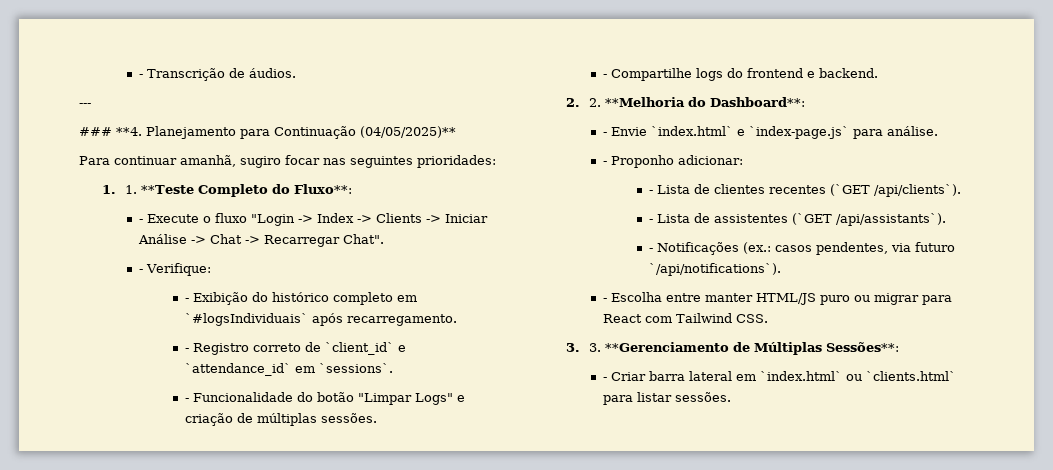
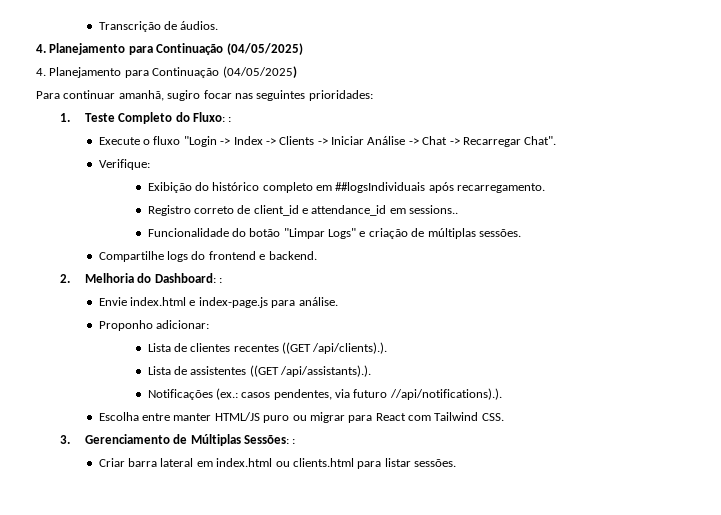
- - Transcrição de áudios.
- ---
- ### **4. Planejamento para Continuação (04/05/2025)**
+ Transcrição de áudios.
+ 4. Planejamento para Continuação (04/05/2025)
+ 4. Planejamento para Continuação (04/05/2025)
- 1. 1. **Teste Completo do Fluxo**:
- - Execute o fluxo "Login -> Index -> Clients -> Iniciar Análise -> Chat -> Recarregar Chat".
+ 1. Teste Completo do Fluxo: :
+ Execute o fluxo "Login -> Index -> Clients -> Iniciar Análise -> Chat -> Recarregar Chat".
- - Verifique:
+ Verifique:
- - Exibição do histórico completo em `#logsIndividuais` após recarregamento.
+ Exibição do histórico completo em ##logsIndividuais após recarregamento.
- - Registro correto de `client_id` e `attendance_id` em `sessions`.
- - Funcionalidade do botão "Limpar Logs" e criação de múltiplas sessões.
+ Registro correto de client_id e attendance_id em sessions..
+ Funcionalidade do botão "Limpar Logs" e criação de múltiplas sessões.
- - Compartilhe logs do frontend e backend.
+ Compartilhe logs do frontend e backend.
- 2. 2. **Melhoria do Dashboard**:
- - Envie `index.html` e `index-page.js` para análise.
+ 2. Melhoria do Dashboard: :
+ Envie index.html e index-page.js para análise.
- - Proponho adicionar:
+ Proponho adicionar:
- - Lista de clientes recentes (`GET /api/clients`).
- - Lista de assistentes (`GET /api/assistants`).
- - Notificações (ex.: casos pendentes, via futuro `/api/notifications`).
- - Escolha entre manter HTML/JS puro ou migrar para React com Tailwind CSS.
+ Lista de clientes recentes ((GET /api/clients).).
+ Lista de assistentes ((GET /api/assistants).).
+ Notificações (ex.: casos pendentes, via futuro //api/notifications).).
+ Escolha entre manter HTML/JS puro ou migrar para React com Tailwind CSS.
- 3. 3. **Gerenciamento de Múltiplas Sessões**:
- - Criar barra lateral em `index.html` ou `clients.html` para listar sessões.
+ 3. Gerenciamento de Múltiplas Sessões: :
+ Criar barra lateral em index.html ou clients.html para listar sessões.

